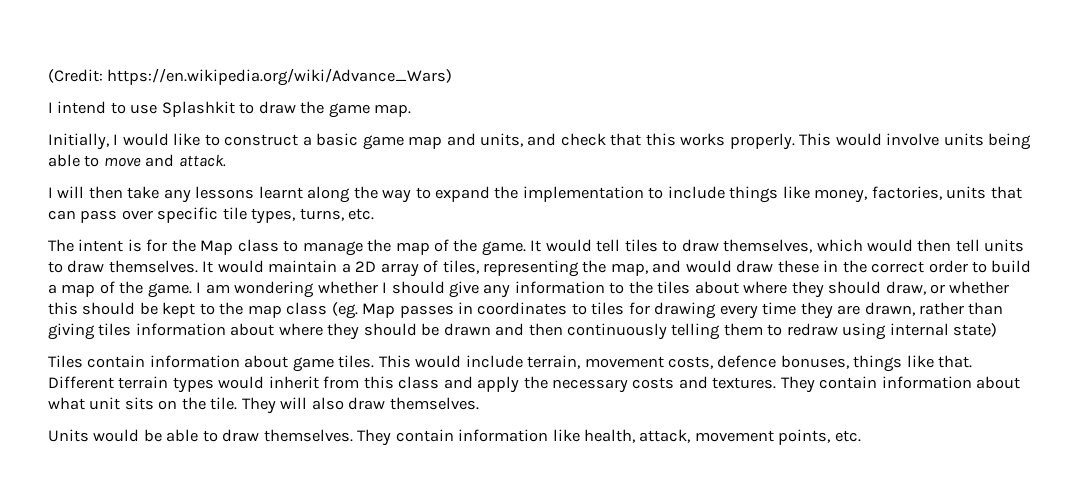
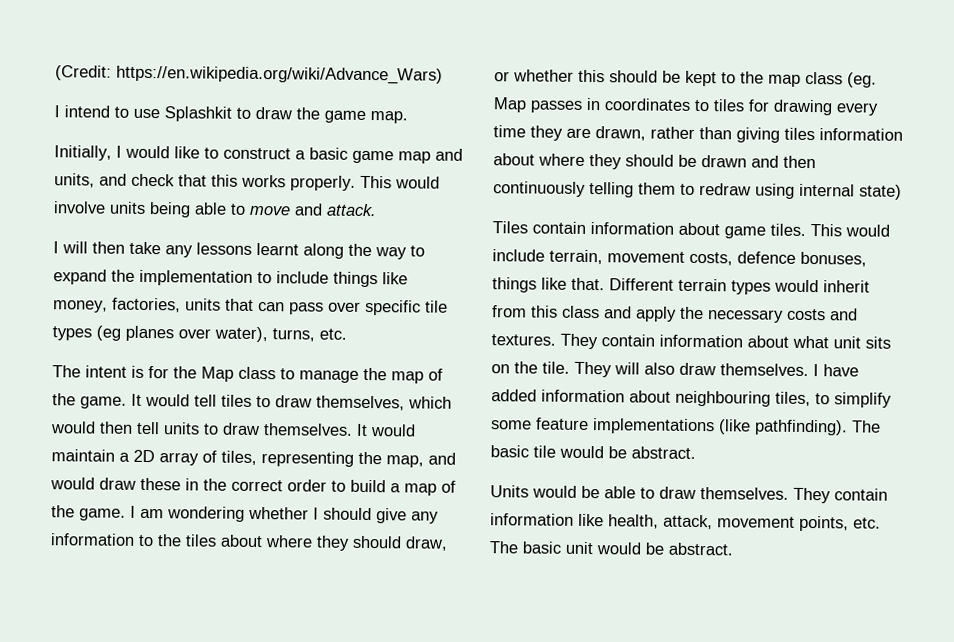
- I will then take any lessons learnt along the way to expand the implementation to include things like money, factories, units that can pass over specific tile types, turns, etc.
+ I will then take any lessons learnt along the way to expand the implementation to include things like money, factories, units that can pass over specific tile types (eg planes over water), turns, etc.
+ I have added information about neighbouring tiles, to simplify some feature implementations (like pathfinding). The basic tile would be abstract.
- They contain information like health, attack, movement points, etc.
+ They contain information like health, attack, movement points, etc. The basic unit would be abstract.

